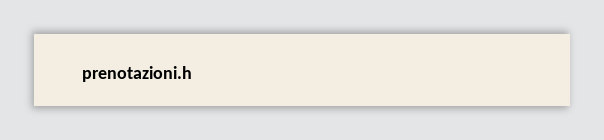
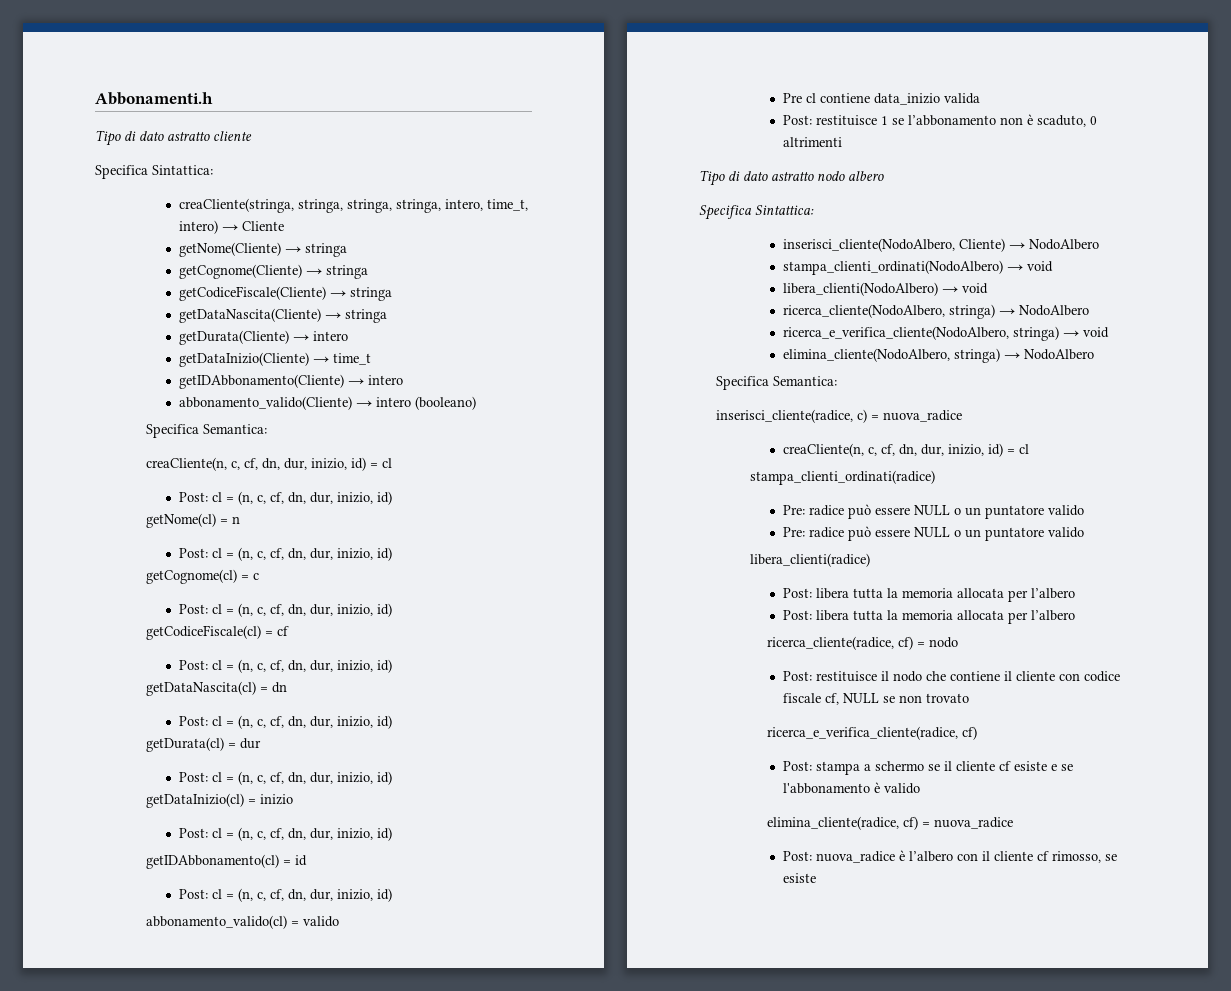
- prenotazioni.h
+ Abbonamenti.h
+ Tipo di dato astratto cliente
+ Specifica Sintattica:
+ creaCliente(stringa, stringa, stringa, stringa, intero, time_t, intero) → Cliente
+ getNome(Cliente) → stringa
+ getCognome(Cliente) → stringa
+ getCodiceFiscale(Cliente) → stringa
+ getDataNascita(Cliente) → stringa
+ getDurata(Cliente) → intero
+ getDataInizio(Cliente) → time_t
+ getIDAbbonamento(Cliente) → intero
+ abbonamento_valido(Cliente) → intero (booleano)
+ Specifica Semantica:
+ creaCliente(n, c, cf, dn, dur, inizio, id) = cl
+ Post: cl = (n, c, cf, dn, dur, inizio, id)
+ getNome(cl) = n
+ Post: cl = (n, c, cf, dn, dur, inizio, id)
+ getCognome(cl) = c
+ Post: cl = (n, c, cf, dn, dur, inizio, id)
+ getCodiceFiscale(cl) = cf
+ Post: cl = (n, c, cf, dn, dur, inizio, id)
+ getDataNascita(cl) = dn
+ Post: cl = (n, c, cf, dn, dur, inizio, id)
+ getDurata(cl) = dur
+ Post: cl = (n, c, cf, dn, dur, inizio, id)
+ getDataInizio(cl) = inizio
+ Post: cl = (n, c, cf, dn, dur, inizio, id)
+ getIDAbbonamento(cl) = id
+ Post: cl = (n, c, cf, dn, dur, inizio, id)
+ abbonamento_valido(cl) = valido
+ Pre cl contiene data_inizio valida
+ Post: restituisce 1 se l’abbonamento non è scaduto, 0 altrimenti
+ Tipo di dato astratto nodo albero
+ Specifica Sintattica:
+ inserisci_cliente(NodoAlbero, Cliente) → NodoAlbero
+ stampa_clienti_ordinati(NodoAlbero) → void
+ libera_clienti(NodoAlbero) → void
+ ricerca_cliente(NodoAlbero, stringa) → NodoAlbero
+ ricerca_e_verifica_cliente(NodoAlbero, stringa) → void
+ elimina_cliente(NodoAlbero, stringa) → NodoAlbero
+ Specifica Semantica:
+ inserisci_cliente(radice, c) = nuova_radice
+ creaCliente(n, c, cf, dn, dur, inizio, id) = cl
+ stampa_clienti_ordinati(radice)
+ Pre: radice può essere NULL o un puntatore valido
+ Pre: radice può essere NULL o un puntatore valido
+ libera_clienti(radice)
+ Post: libera tutta la memoria allocata per l’albero
+ Post: libera tutta la memoria allocata per l’albero
+ ricerca_cliente(radice, cf) = nodo
+ Post: restituisce il nodo che contiene il cliente con codice fiscale cf, NULL se non trovato
+ ricerca_e_verifica_cliente(radice, cf)
+ Post: stampa a schermo se il cliente cf esiste e se l'abbonamento è valido
+ elimina_cliente(radice, cf) = nuova_radice
+ Post: nuova_radice è l’albero con il cliente cf rimosso, se esiste

